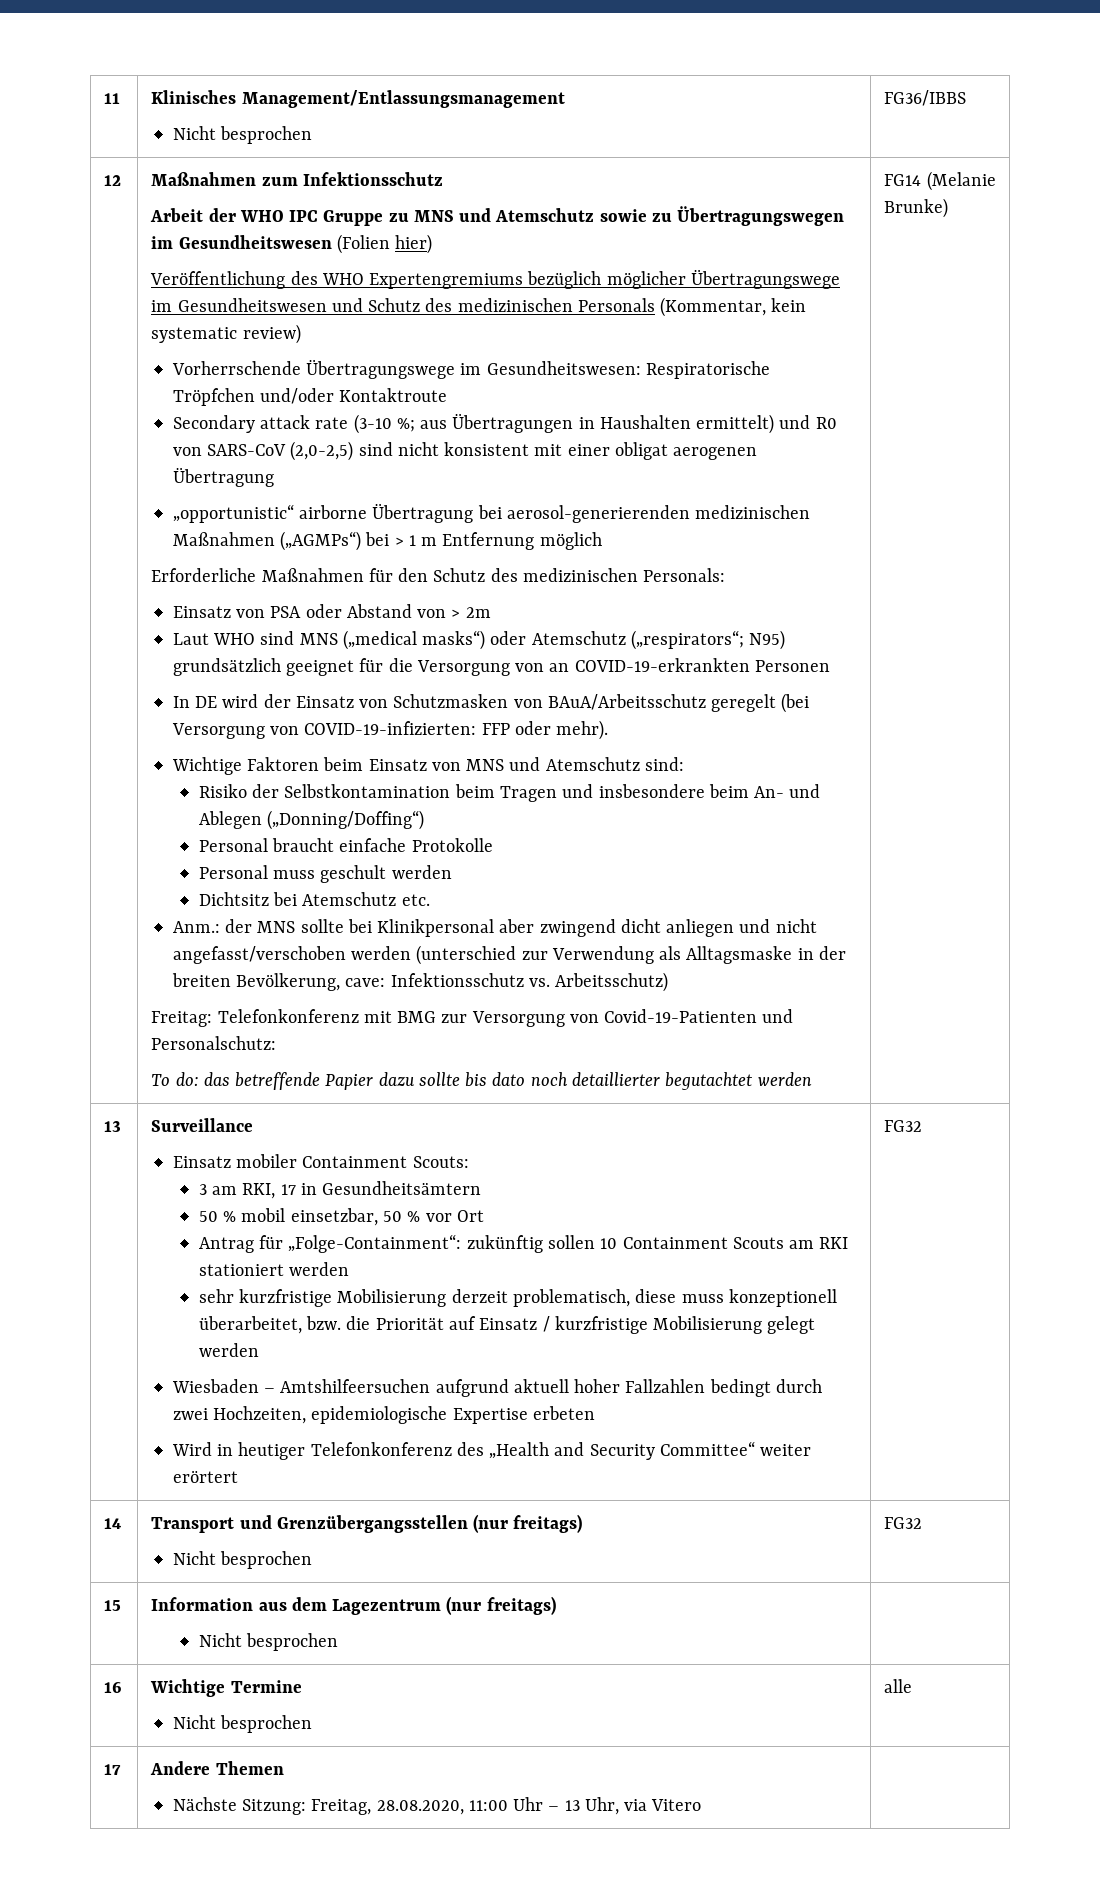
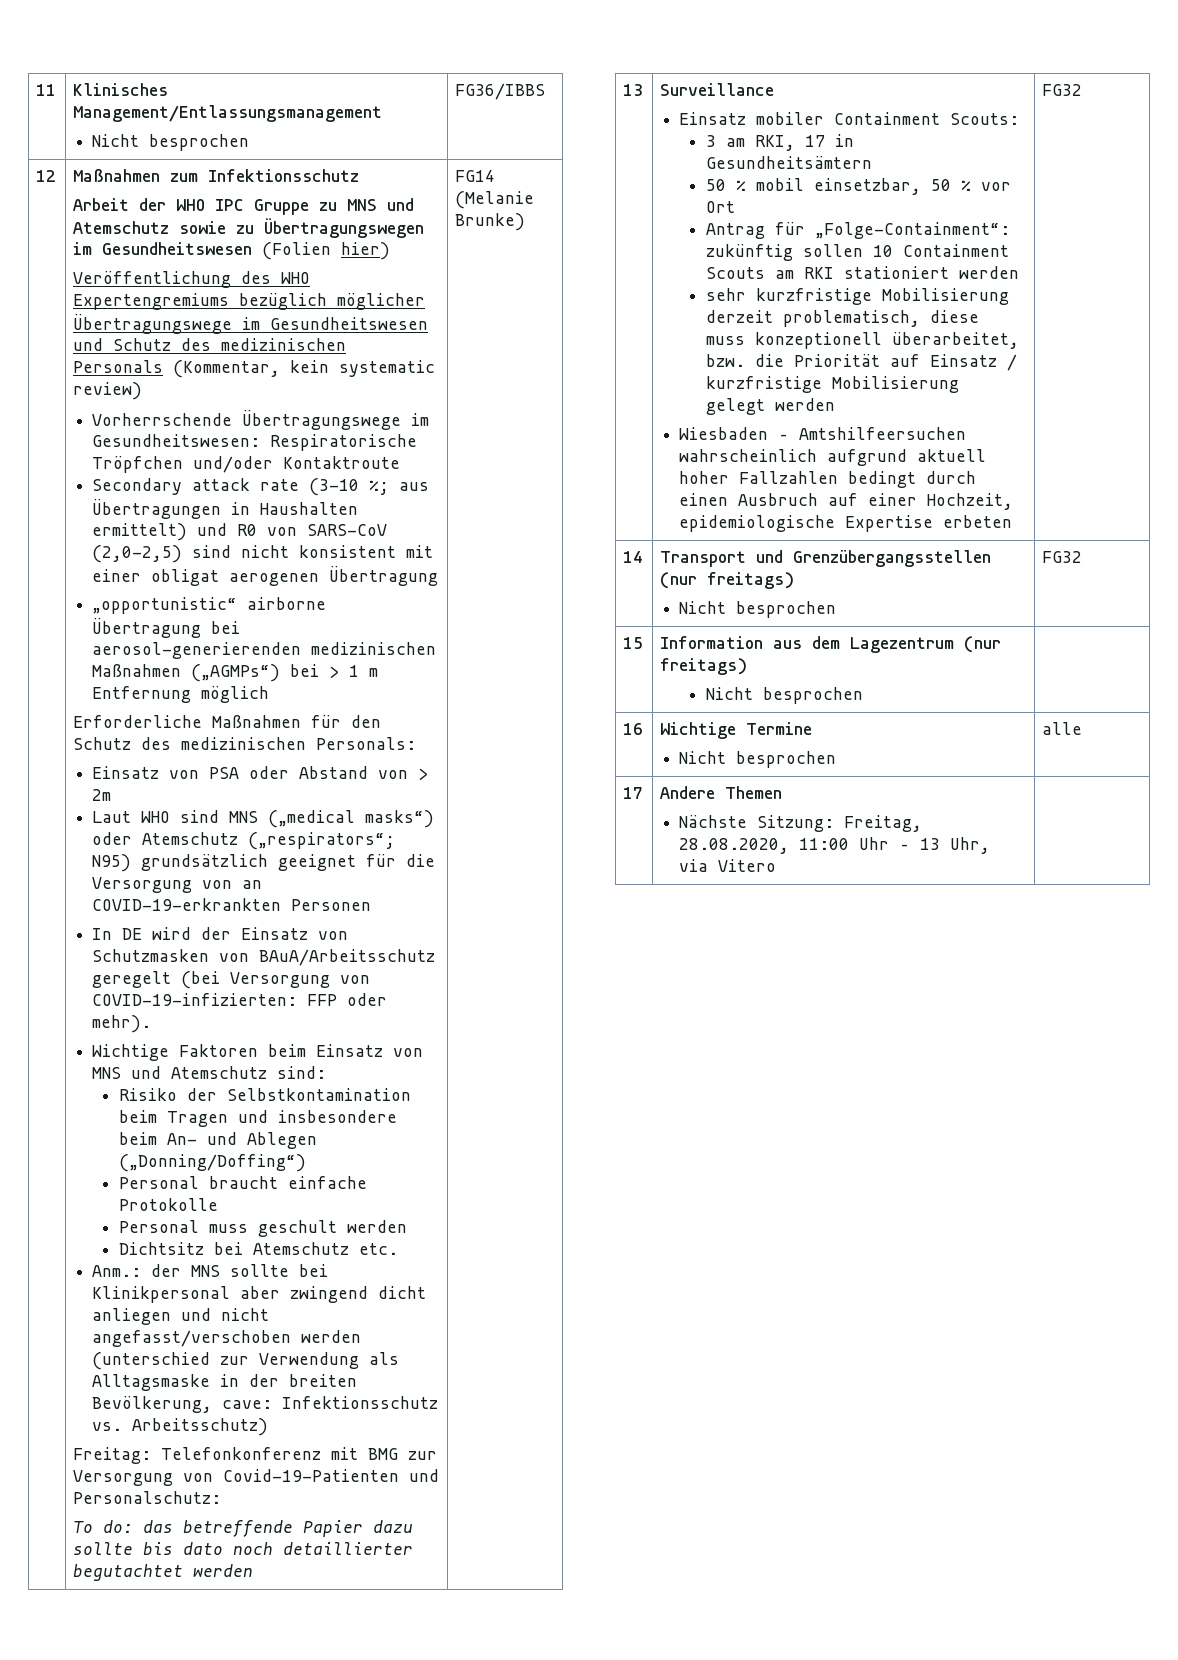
- Wiesbaden – Amtshilfeersuchen aufgrund aktuell hoher Fallzahlen bedingt durch zwei Hochzeiten, epidemiologische Expertise erbeten
- Wird in heutiger Telefonkonferenz des „Health and Security Committee“ weiter erörtert
+ Wiesbaden – Amtshilfeersuchen wahrscheinlich aufgrund aktuell hoher Fallzahlen bedingt durch einen Ausbruch auf einer Hochzeit, epidemiologische Expertise erbeten

